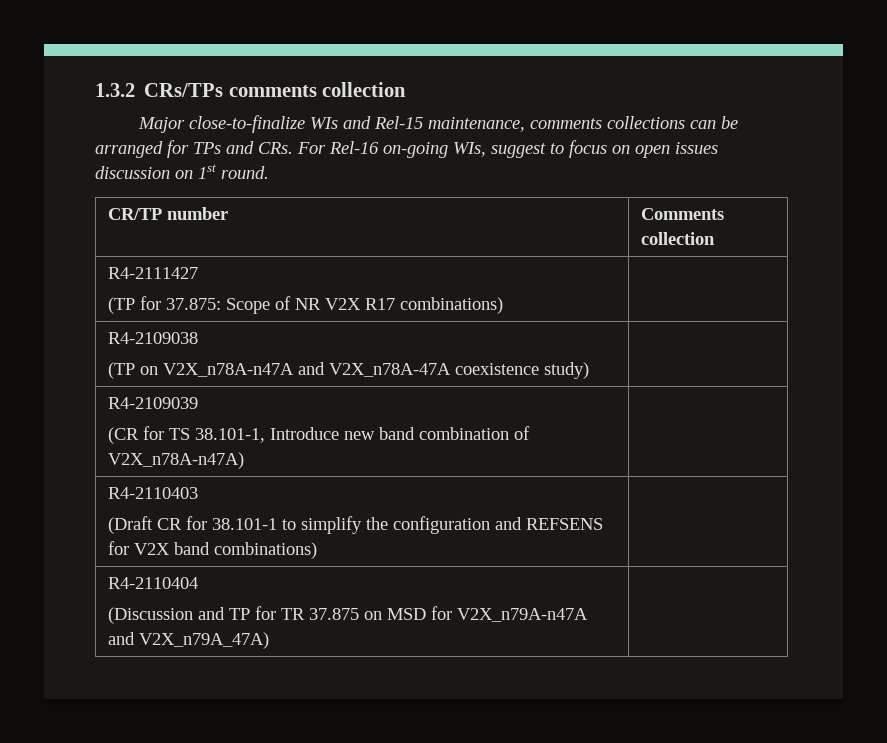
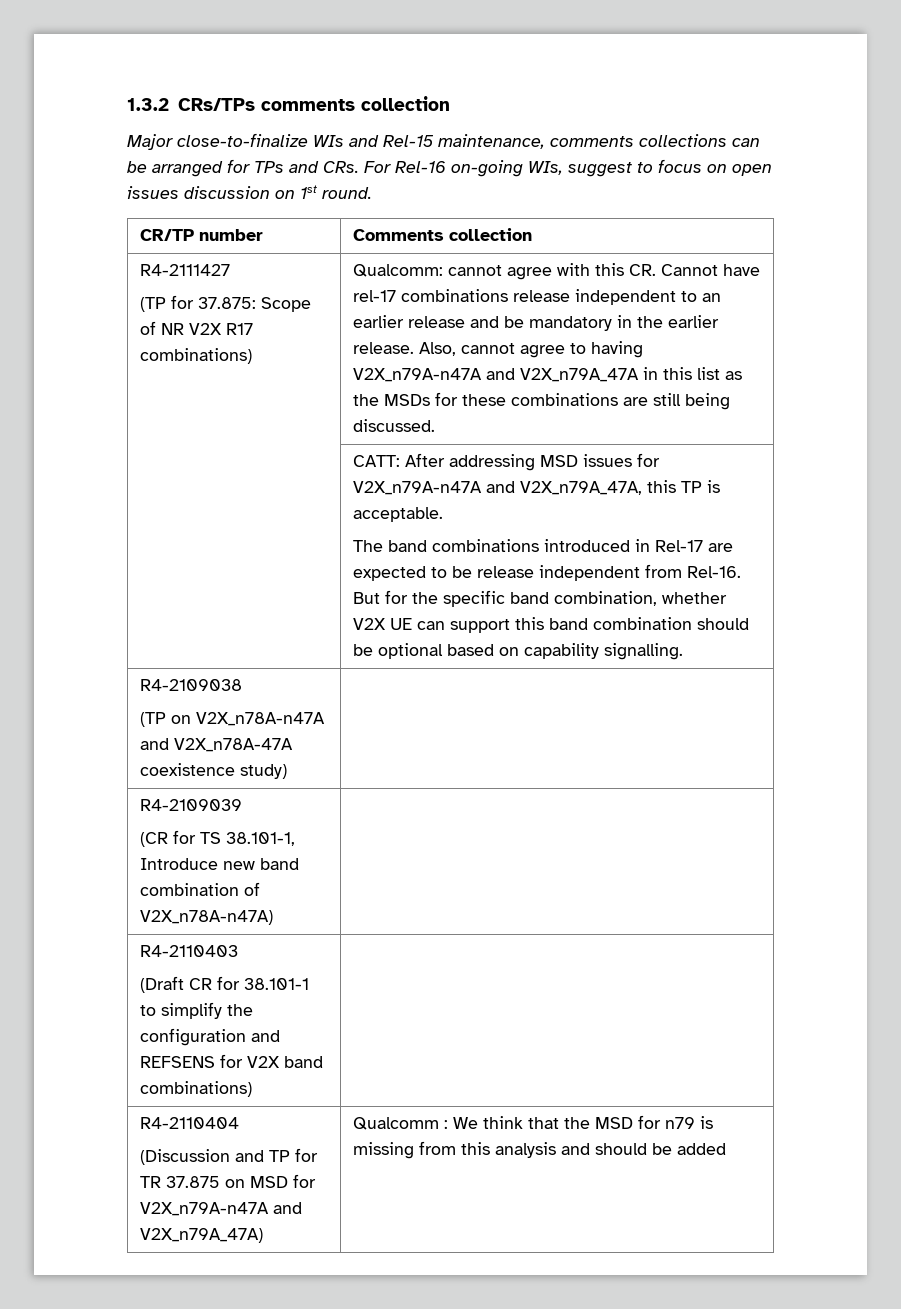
+ Qualcomm: cannot agree with this CR. Cannot have rel-17 combinations release independent to an earlier release and be mandatory in the earlier release. Also, cannot agree to having V2X_n79A-n47A and V2X_n79A_47A in this list as the MSDs for these combinations are still being discussed.
+ | CATT: After addressing MSD issues for V2X_n79A-n47A and V2X_n79A_47A, this TP is acceptable.
+ The band combinations introduced in Rel-17 are expected to be release independent from Rel-16. But for the specific band combination, whether V2X UE can support this band combination should be optional based on capability signalling.
  R4-2110404
- (Discussion and TP for TR 37.875 on MSD for V2X_n79A-n47A and V2X_n79A_47A) |
+ (Discussion and TP for TR 37.875 on MSD for V2X_n79A-n47A and V2X_n79A_47A) | Qualcomm : We think that the MSD for n79 is missing from this analysis and should be added

